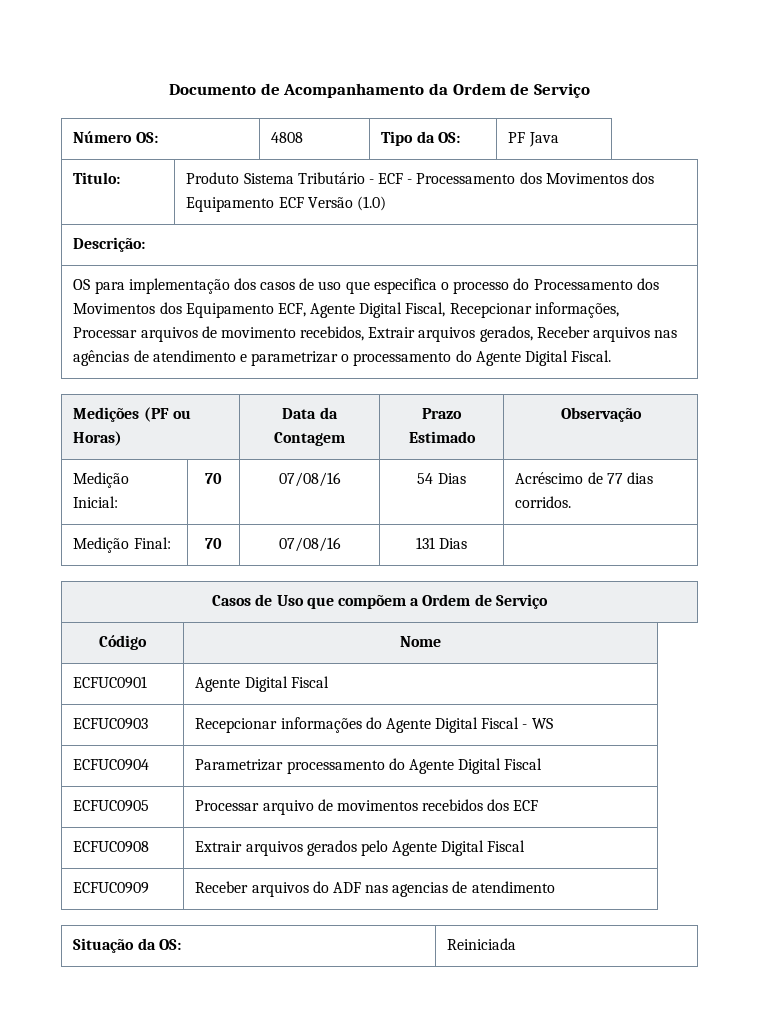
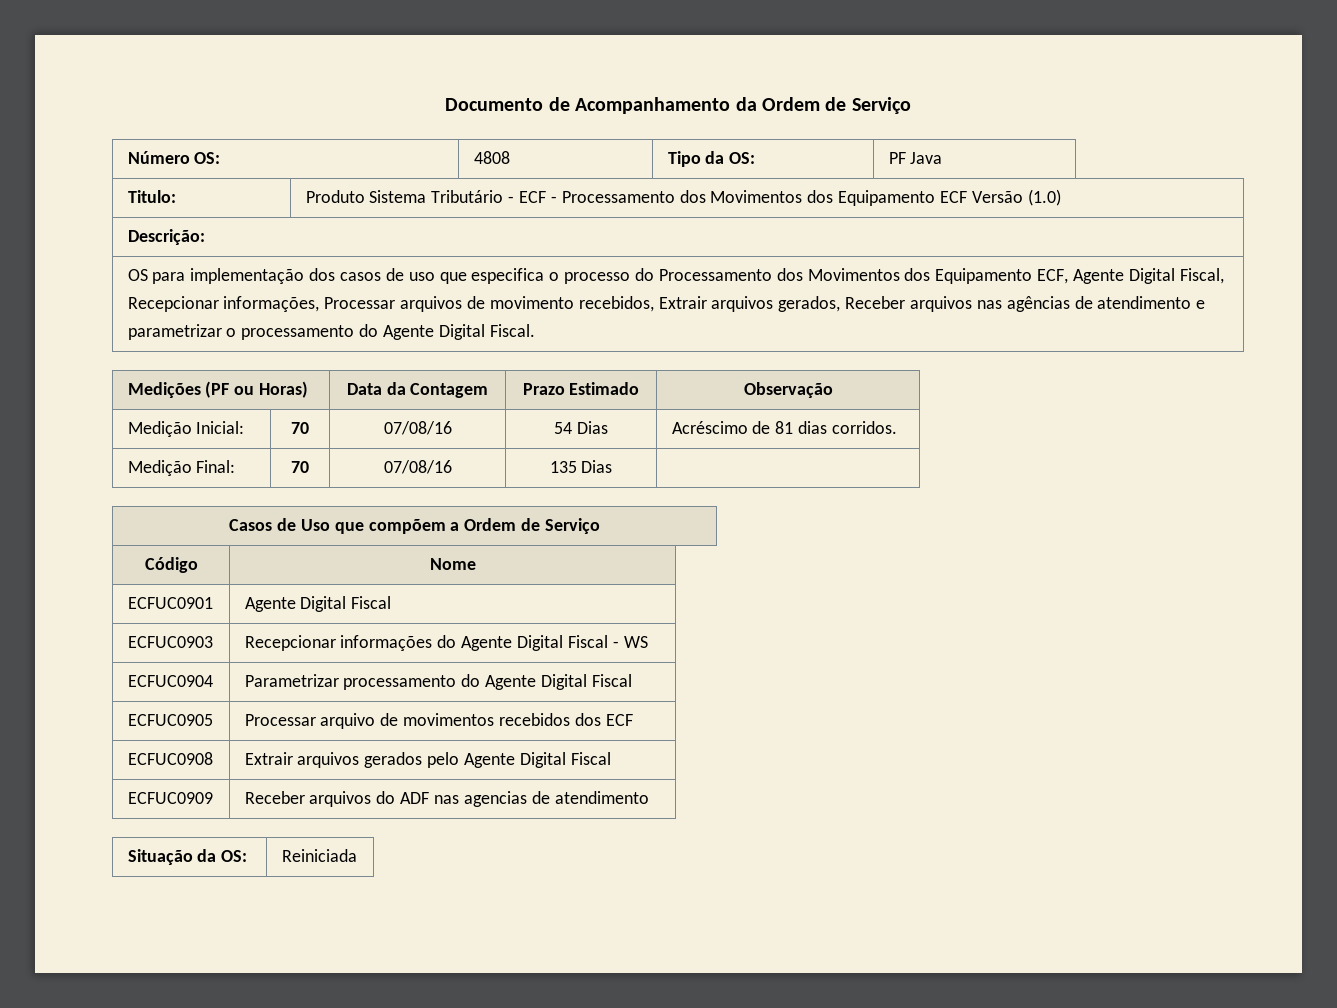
- Medição Inicial: | 70 | 07/08/16 | 54 Dias | Acréscimo de 77 dias corridos.
+ Medição Inicial: | 70 | 07/08/16 | 54 Dias | Acréscimo de 81 dias corridos.
- Medição Final: | 70 | 07/08/16 | 131 Dias |
+ Medição Final: | 70 | 07/08/16 | 135 Dias |

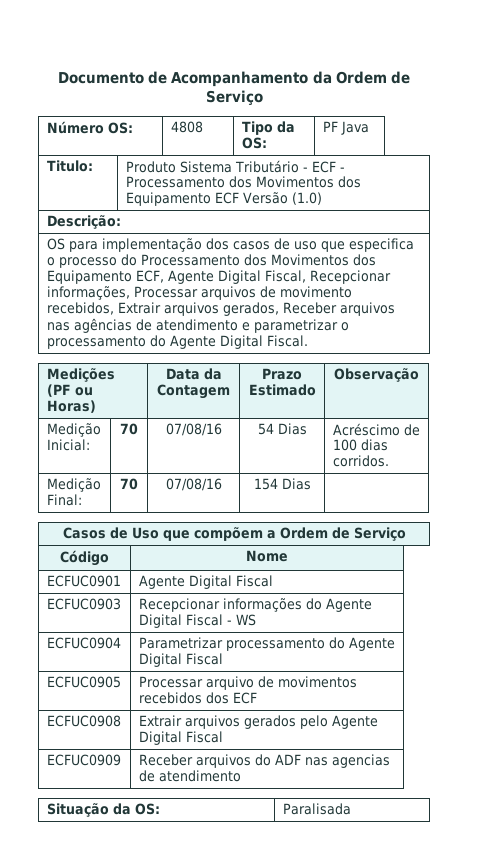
- Medição Inicial: | 70 | 07/08/16 | 54 Dias | Acréscimo de 81 dias corridos.
+ Medição Inicial: | 70 | 07/08/16 | 54 Dias | Acréscimo de 100 dias corridos.
- Medição Final: | 70 | 07/08/16 | 135 Dias |
+ Medição Final: | 70 | 07/08/16 | 154 Dias |
- Situação da OS: | Reiniciada
+ Situação da OS: | Paralisada

